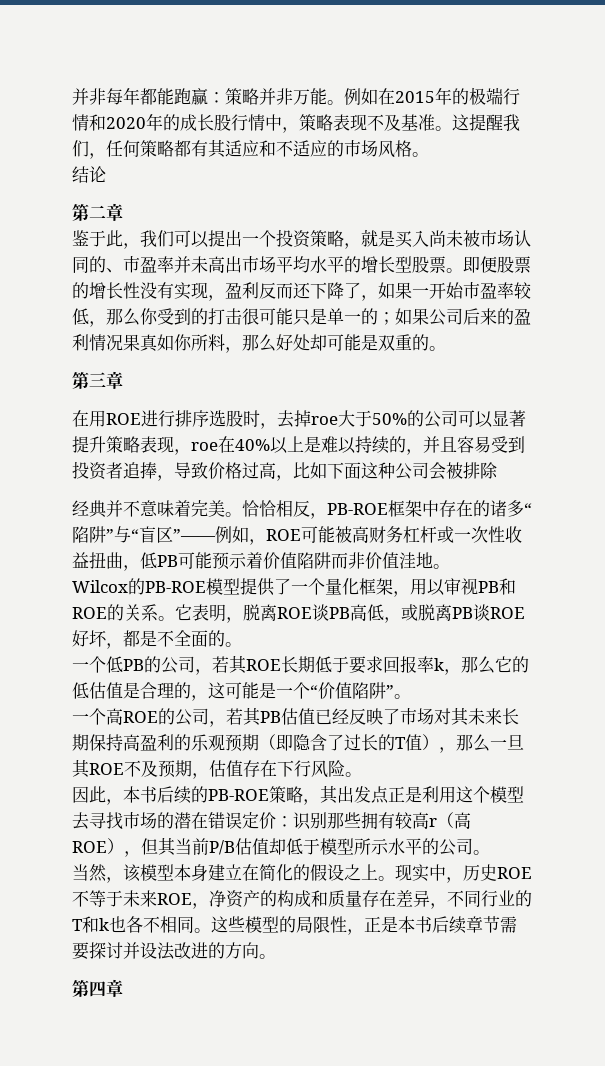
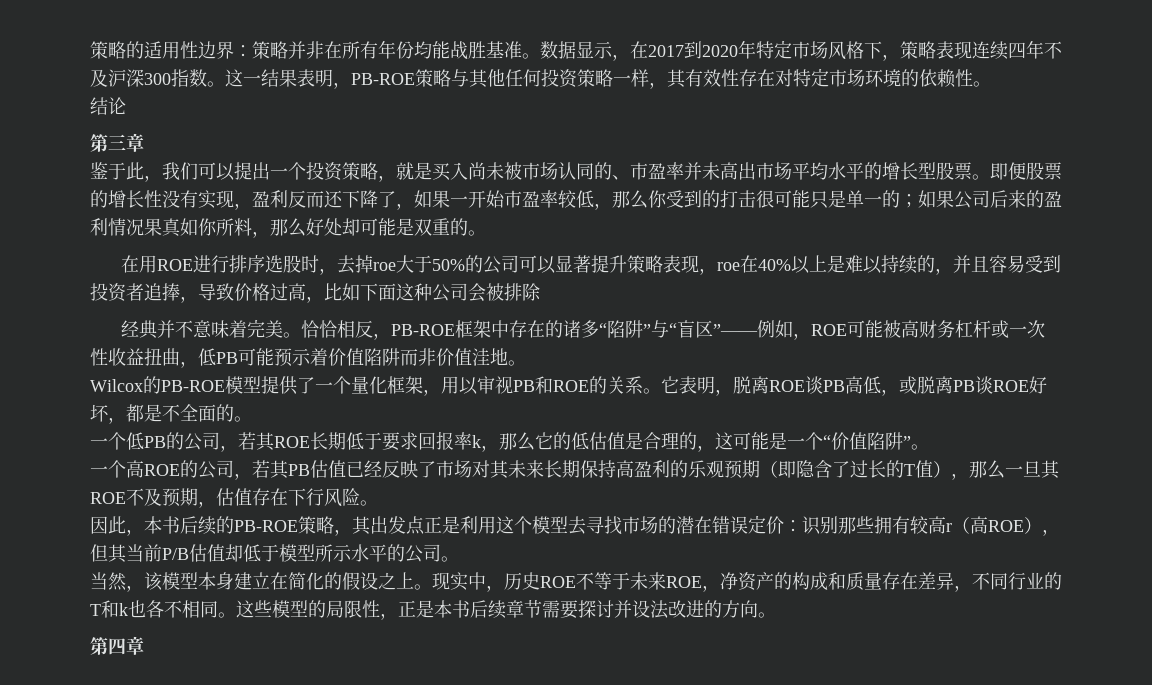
- 并非每年都能跑赢：策略并非万能。例如在2015年的极端行情和2020年的成长股行情中，策略表现不及基准。这提醒我们，任何策略都有其适应和不适应的市场风格。
+ 策略的适用性边界：策略并非在所有年份均能战胜基准。数据显示，在2017到2020年特定市场风格下，策略表现连续四年不及沪深300指数。这一结果表明，PB-ROE策略与其他任何投资策略一样，其有效性存在对特定市场环境的依赖性。
- 第二章
+ 第三章
- 第三章

